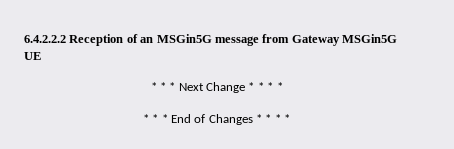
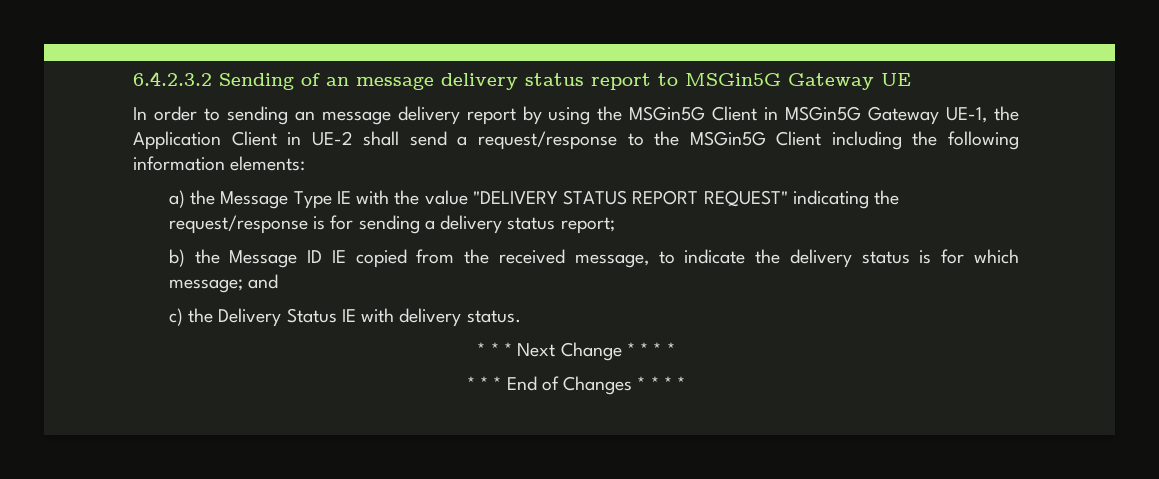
- 6.4.2.2.2 Reception of an MSGin5G message from Gateway MSGin5G UE
+ 6.4.2.3.2 Sending of an message delivery status report to MSGin5G Gateway UE
+ In order to sending an message delivery report by using the MSGin5G Client in MSGin5G Gateway UE-1, the Application Client in UE-2 shall send a request/response to the MSGin5G Client including the following information elements:
+ a) the Message Type IE with the value "DELIVERY STATUS REPORT REQUEST" indicating the request/response is for sending a delivery status report;
+ b) the Message ID IE copied from the received message, to indicate the delivery status is for which message; and
+ c) the Delivery Status IE with delivery status.

